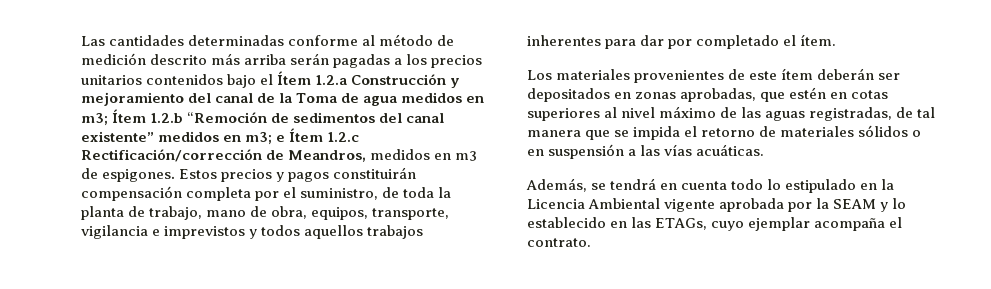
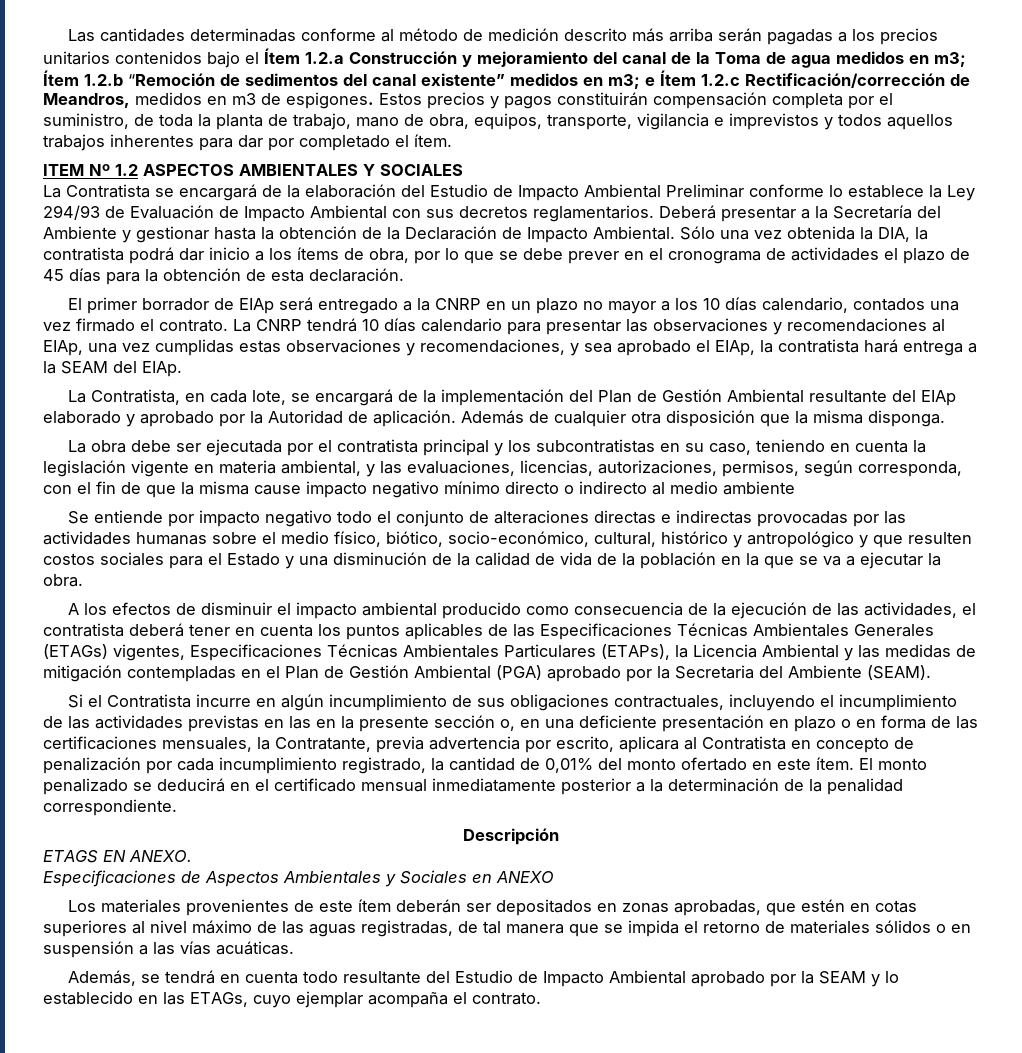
+ ITEM Nº 1.2 ASPECTOS AMBIENTALES Y SOCIALES
+ La Contratista se encargará de la elaboración del Estudio de Impacto Ambiental Preliminar conforme lo establece la Ley 294/93 de Evaluación de Impacto Ambiental con sus decretos reglamentarios. Deberá presentar a la Secretaría del Ambiente y gestionar hasta la obtención de la Declaración de Impacto Ambiental. Sólo una vez obtenida la DIA, la contratista podrá dar inicio a los ítems de obra, por lo que se debe prever en el cronograma de actividades el plazo de 45 días para la obtención de esta declaración.
+ El primer borrador de EIAp será entregado a la CNRP en un plazo no mayor a los 10 días calendario, contados una vez firmado el contrato. La CNRP tendrá 10 días calendario para presentar las observaciones y recomendaciones al EIAp, una vez cumplidas estas observaciones y recomendaciones, y sea aprobado el EIAp, la contratista hará entrega a la SEAM del EIAp.
+ La Contratista, en cada lote, se encargará de la implementación del Plan de Gestión Ambiental resultante del EIAp elaborado y aprobado por la Autoridad de aplicación. Además de cualquier otra disposición que la misma disponga.
+ La obra debe ser ejecutada por el contratista principal y los subcontratistas en su caso, teniendo en cuenta la legislación vigente en materia ambiental, y las evaluaciones, licencias, autorizaciones, permisos, según corresponda, con el fin de que la misma cause impacto negativo mínimo directo o indirecto al medio ambiente
+ Se entiende por impacto negativo todo el conjunto de alteraciones directas e indirectas provocadas por las actividades humanas sobre el medio físico, biótico, socio-económico, cultural, histórico y antropológico y que resulten costos sociales para el Estado y una disminución de la calidad de vida de la población en la que se va a ejecutar la obra.
+ A los efectos de disminuir el impacto ambiental producido como consecuencia de la ejecución de las actividades, el contratista deberá tener en cuenta los puntos aplicables de las Especificaciones Técnicas Ambientales Generales (ETAGs) vigentes, Especificaciones Técnicas Ambientales Particulares (ETAPs), la Licencia Ambiental y las medidas de mitigación contempladas en el Plan de Gestión Ambiental (PGA) aprobado por la Secretaria del Ambiente (SEAM).
+ Si el Contratista incurre en algún incumplimiento de sus obligaciones contractuales, incluyendo el incumplimiento de las actividades previstas en las en la presente sección o, en una deficiente presentación en plazo o en forma de las certificaciones mensuales, la Contratante, previa advertencia por escrito, aplicara al Contratista en concepto de penalización por cada incumplimiento registrado, la cantidad de 0,01% del monto ofertado en este ítem. El monto penalizado se deducirá en el certificado mensual inmediatamente posterior a la determinación de la penalidad correspondiente.
+ Descripción
+ ETAGS EN ANEXO.
+ Especificaciones de Aspectos Ambientales y Sociales en ANEXO
- Además, se tendrá en cuenta todo lo estipulado en la Licencia Ambiental vigente aprobada por la SEAM y lo establecido en las ETAGs, cuyo ejemplar acompaña el contrato.
+ Además, se tendrá en cuenta todo resultante del Estudio de Impacto Ambiental aprobado por la SEAM y lo establecido en las ETAGs, cuyo ejemplar acompaña el contrato.

